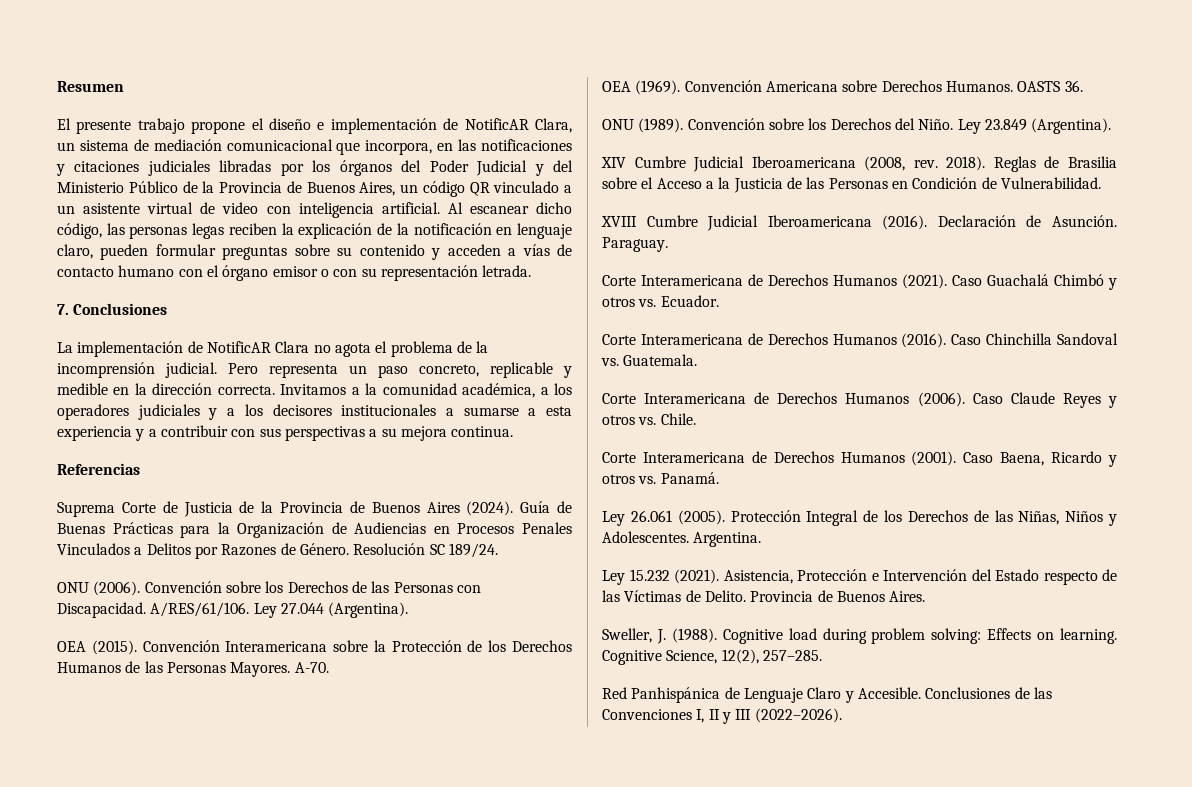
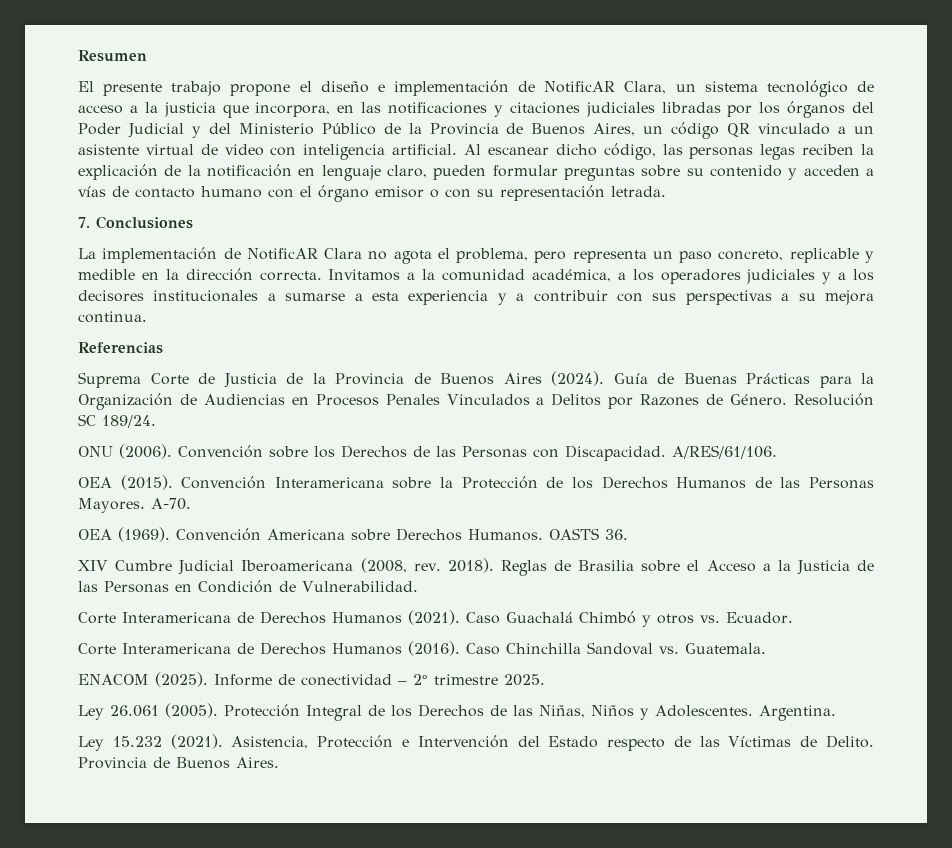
- El presente trabajo propone el diseño e implementación de NotificAR Clara, un sistema de mediación comunicacional que incorpora, en las notificaciones y citaciones judiciales libradas por los órganos del Poder Judicial y del Ministerio Público de la Provincia de Buenos Aires, un código QR vinculado a un asistente virtual de video con inteligencia artificial.
+ El presente trabajo propone el diseño e implementación de NotificAR Clara, un sistema tecnológico de acceso a la justicia que incorpora, en las notificaciones y citaciones judiciales libradas por los órganos del Poder Judicial y del Ministerio Público de la Provincia de Buenos Aires, un código QR vinculado a un asistente virtual de video con inteligencia artificial.
- La implementación de NotificAR Clara no agota el problema de la incomprensión judicial. Pero representa un paso concreto, replicable y medible en la dirección correcta.
+ La implementación de NotificAR Clara no agota el problema, pero representa un paso concreto, replicable y medible en la dirección correcta.
- Ley 27.044 (Argentina).
- ONU (1989). Convención sobre los Derechos del Niño. Ley 23.849 (Argentina).
- XVIII Cumbre Judicial Iberoamericana (2016). Declaración de Asunción. Paraguay.
- Corte Interamericana de Derechos Humanos (2006). Caso Claude Reyes y otros vs. Chile.
- Corte Interamericana de Derechos Humanos (2001). Caso Baena, Ricardo y otros vs. Panamá.
+ ENACOM (2025). Informe de conectividad – 2° trimestre 2025.
- Sweller, J. (1988). Cognitive load during problem solving: Effects on learning. Cognitive Science, 12(2), 257–285.
- Red Panhispánica de Lenguaje Claro y Accesible. Conclusiones de las Convenciones I, II y III (2022–2026).

